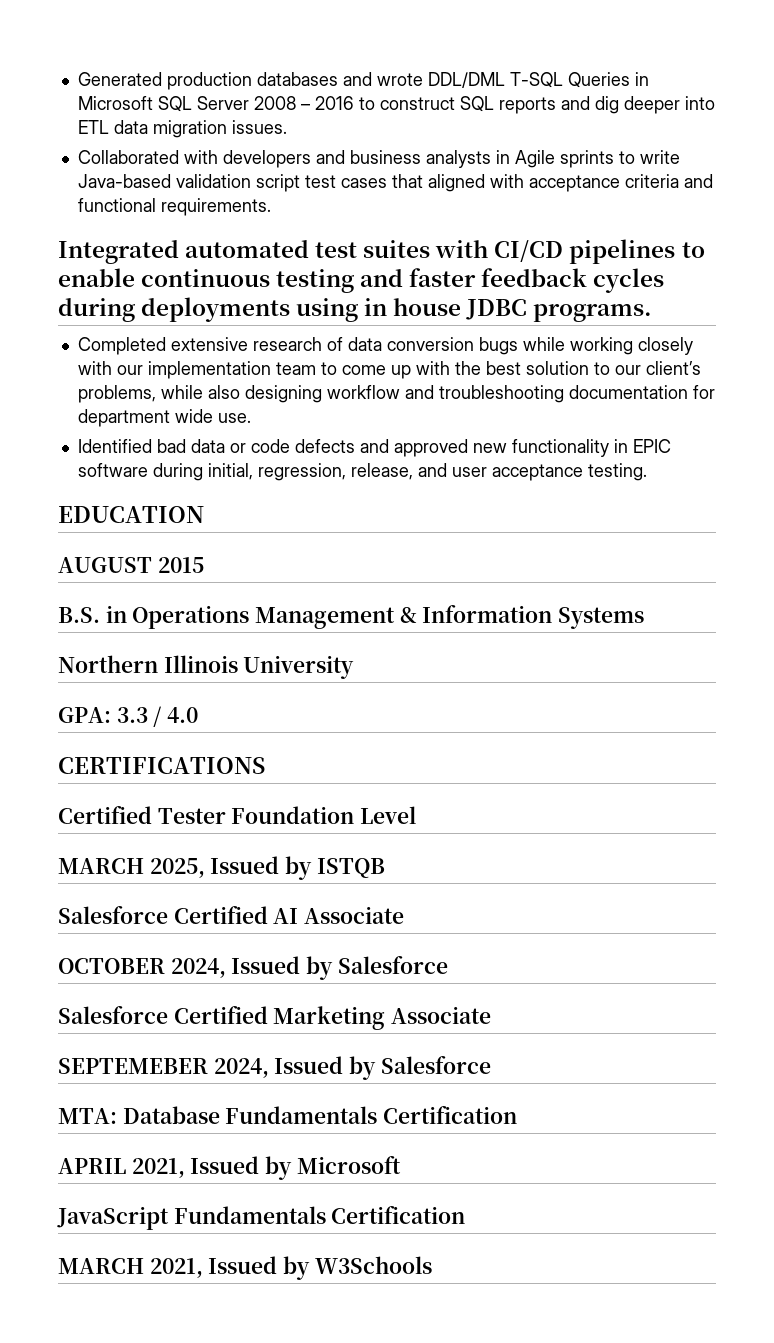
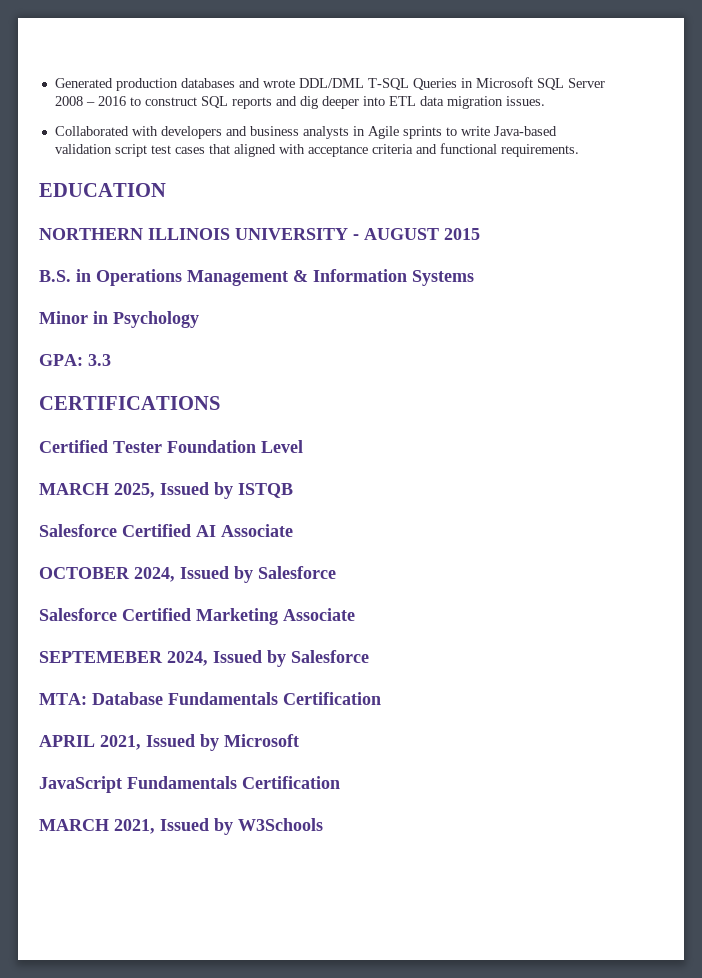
- Integrated automated test suites with CI/CD pipelines to enable continuous testing and faster feedback cycles during deployments using in house JDBC programs.
- Completed extensive research of data conversion bugs while working closely with our implementation team to come up with the best solution to our client’s problems, while also designing workflow and troubleshooting documentation for department wide use.
- Identified bad data or code defects and approved new functionality in EPIC software during initial, regression, release, and user acceptance testing.
  EDUCATION
- AUGUST 2015
+ NORTHERN ILLINOIS UNIVERSITY - AUGUST 2015
- Northern Illinois University
+ Minor in Psychology
- GPA: 3.3 / 4.0
+ GPA: 3.3

